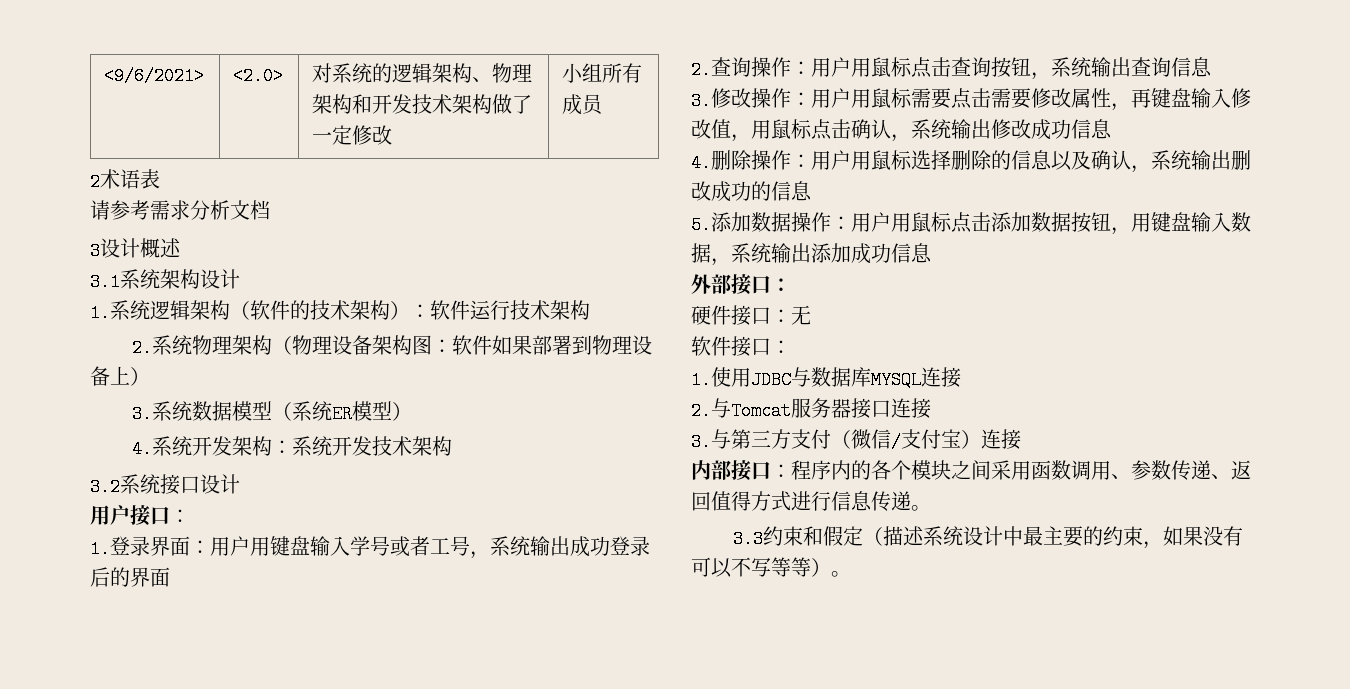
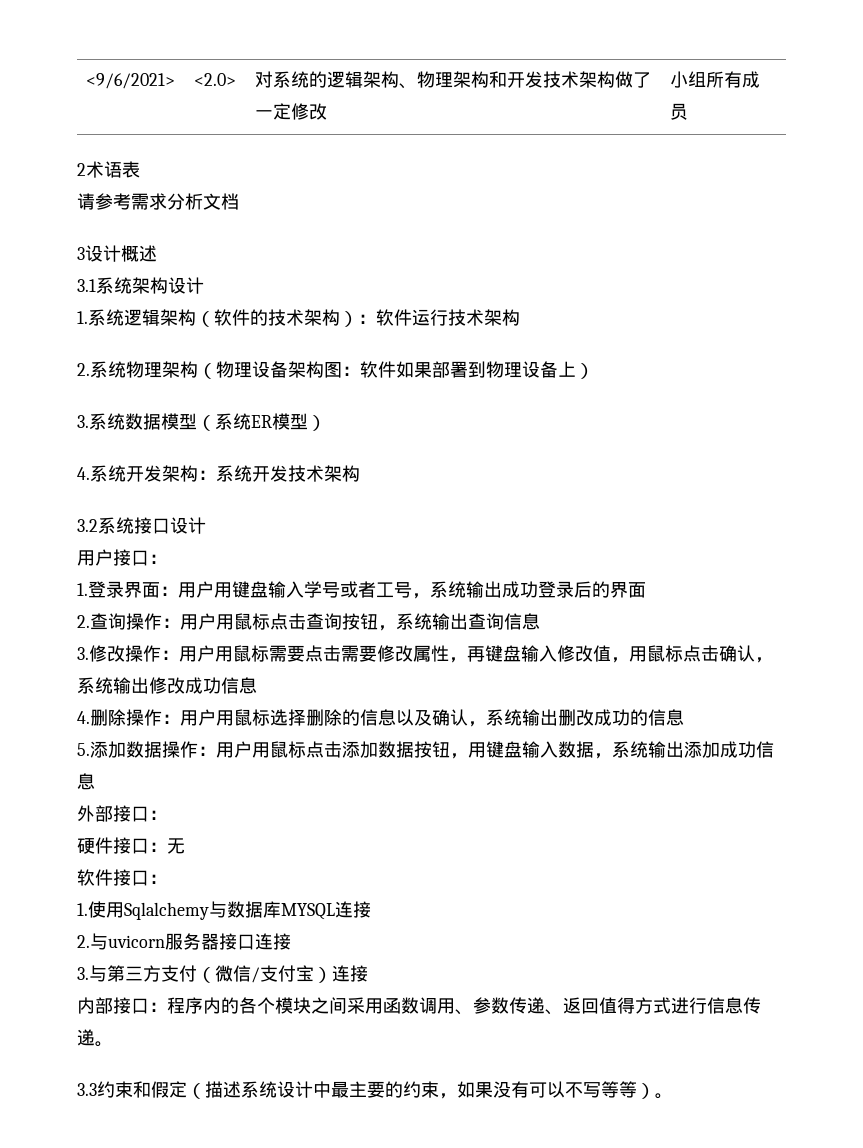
- 1.使用JDBC与数据库MYSQL连接
+ 1.使用Sqlalchemy与数据库MYSQL连接
- 2.与Tomcat服务器接口连接
+ 2.与uvicorn服务器接口连接

